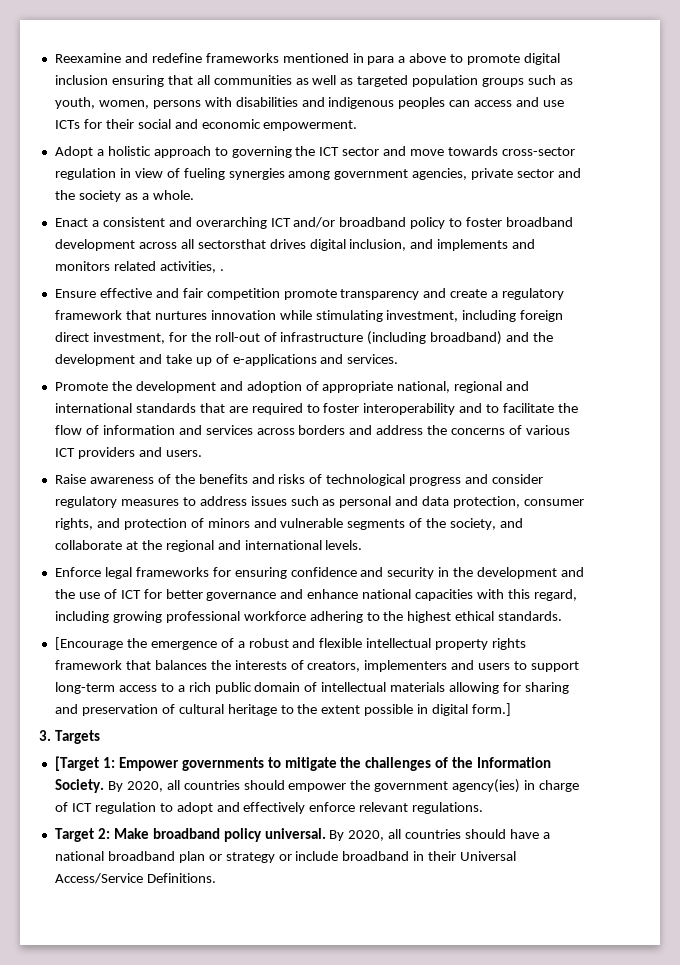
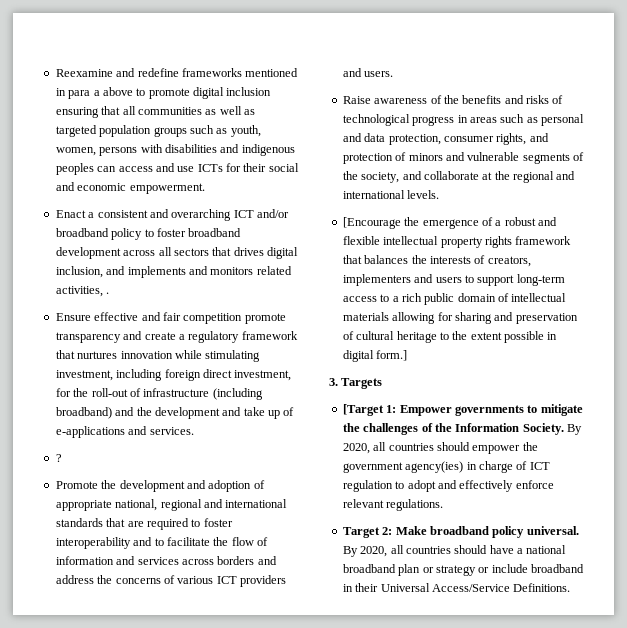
- Adopt a holistic approach to governing the ICT sector and move towards cross-sector regulation in view of fueling synergies among government agencies, private sector and the society as a whole.
- Enact a consistent and overarching ICT and/or broadband policy to foster broadband development across all sectorsthat drives digital inclusion, and implements and monitors related activities, .
+ Enact a consistent and overarching ICT and/or broadband policy to foster broadband development across all sectors that drives digital inclusion, and implements and monitors related activities, .
+ ?
- Raise awareness of the benefits and risks of technological progress and consider regulatory measures to address issues such as personal and data protection, consumer rights, and protection of minors and vulnerable segments of the society, and collaborate at the regional and international levels.
+ Raise awareness of the benefits and risks of technological progress in areas such as personal and data protection, consumer rights, and protection of minors and vulnerable segments of the society, and collaborate at the regional and international levels.
- Enforce legal frameworks for ensuring confidence and security in the development and the use of ICT for better governance and enhance national capacities with this regard, including growing professional workforce adhering to the highest ethical standards.

